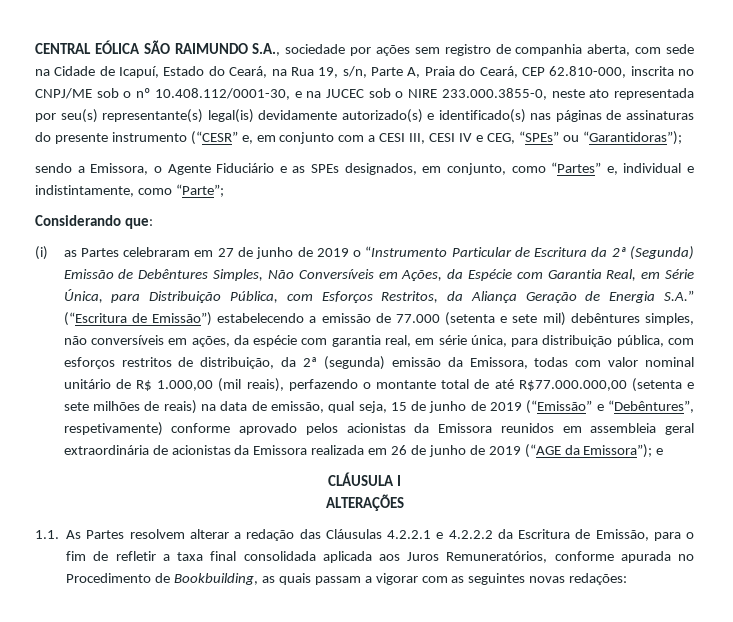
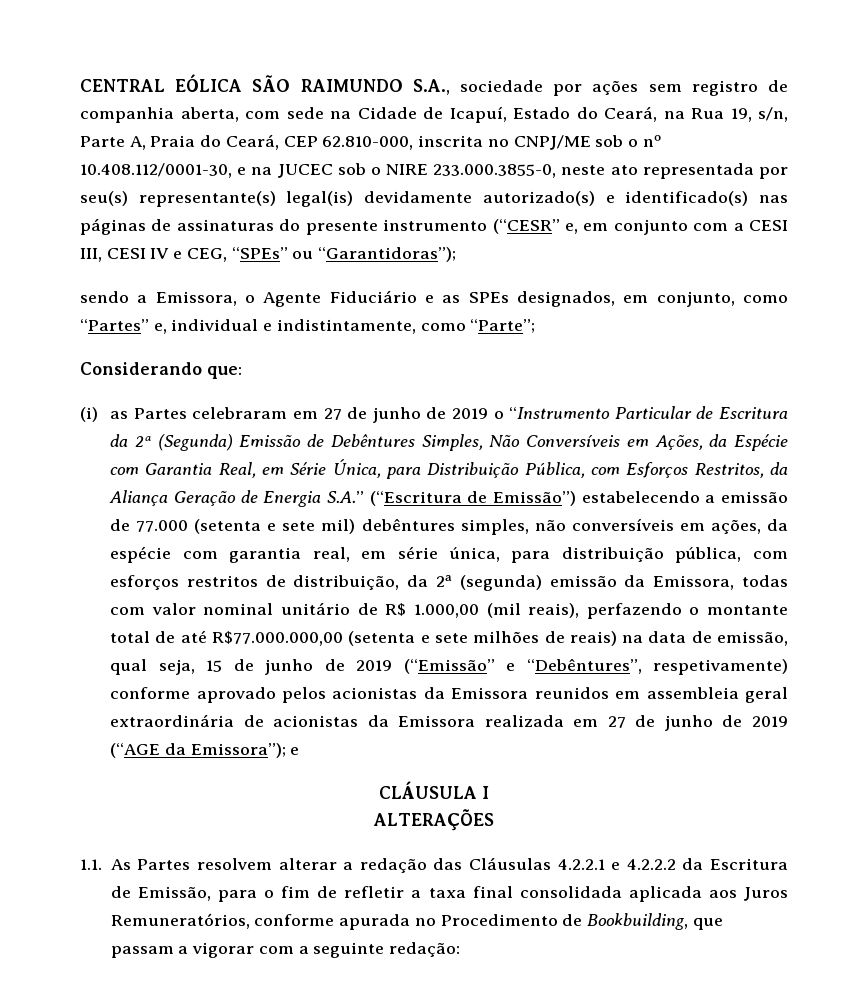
- (i) as Partes celebraram em 27 de junho de 2019 o “Instrumento Particular de Escritura da 2ª (Segunda) Emissão de Debêntures Simples, Não Conversíveis em Ações, da Espécie com Garantia Real, em Série Única, para Distribuição Pública, com Esforços Restritos, da Aliança Geração de Energia S.A.” (“Escritura de Emissão”) estabelecendo a emissão de 77.000 (setenta e sete mil) debêntures simples, não conversíveis em ações, da espécie com garantia real, em série única, para distribuição pública, com esforços restritos de distribuição, da 2ª (segunda) emissão da Emissora, todas com valor nominal unitário de R$ 1.000,00 (mil reais), perfazendo o montante total de até R$77.000.000,00 (setenta e sete milhões de reais) na data de emissão, qual seja, 15 de junho de 2019 (“Emissão” e “Debêntures”, respetivamente) conforme aprovado pelos acionistas da Emissora reunidos em assembleia geral extraordinária de acionistas da Emissora realizada em 26 de junho de 2019 (“AGE da Emissora”);
+ (i) as Partes celebraram em 27 de junho de 2019 o “Instrumento Particular de Escritura da 2ª (Segunda) Emissão de Debêntures Simples, Não Conversíveis em Ações, da Espécie com Garantia Real, em Série Única, para Distribuição Pública, com Esforços Restritos, da Aliança Geração de Energia S.A.” (“Escritura de Emissão”) estabelecendo a emissão de 77.000 (setenta e sete mil) debêntures simples, não conversíveis em ações, da espécie com garantia real, em série única, para distribuição pública, com esforços restritos de distribuição, da 2ª (segunda) emissão da Emissora, todas com valor nominal unitário de R$ 1.000,00 (mil reais), perfazendo o montante total de até R$77.000.000,00 (setenta e sete milhões de reais) na data de emissão, qual seja, 15 de junho de 2019 (“Emissão” e “Debêntures”, respetivamente) conforme aprovado pelos acionistas da Emissora reunidos em assembleia geral extraordinária de acionistas da Emissora realizada em 27 de junho de 2019 (“AGE da Emissora”);
- 1.1. As Partes resolvem alterar a redação das Cláusulas 4.2.2.1 e 4.2.2.2 da Escritura de Emissão, para o fim de refletir a taxa final consolidada aplicada aos Juros Remuneratórios, conforme apurada no Procedimento de Bookbuilding, as quais passam a vigorar com as seguintes novas redações:
+ 1.1. As Partes resolvem alterar a redação das Cláusulas 4.2.2.1 e 4.2.2.2 da Escritura de Emissão, para o fim de refletir a taxa final consolidada aplicada aos Juros Remuneratórios, conforme apurada no Procedimento de Bookbuilding, que passam a vigorar com a seguinte redação:

